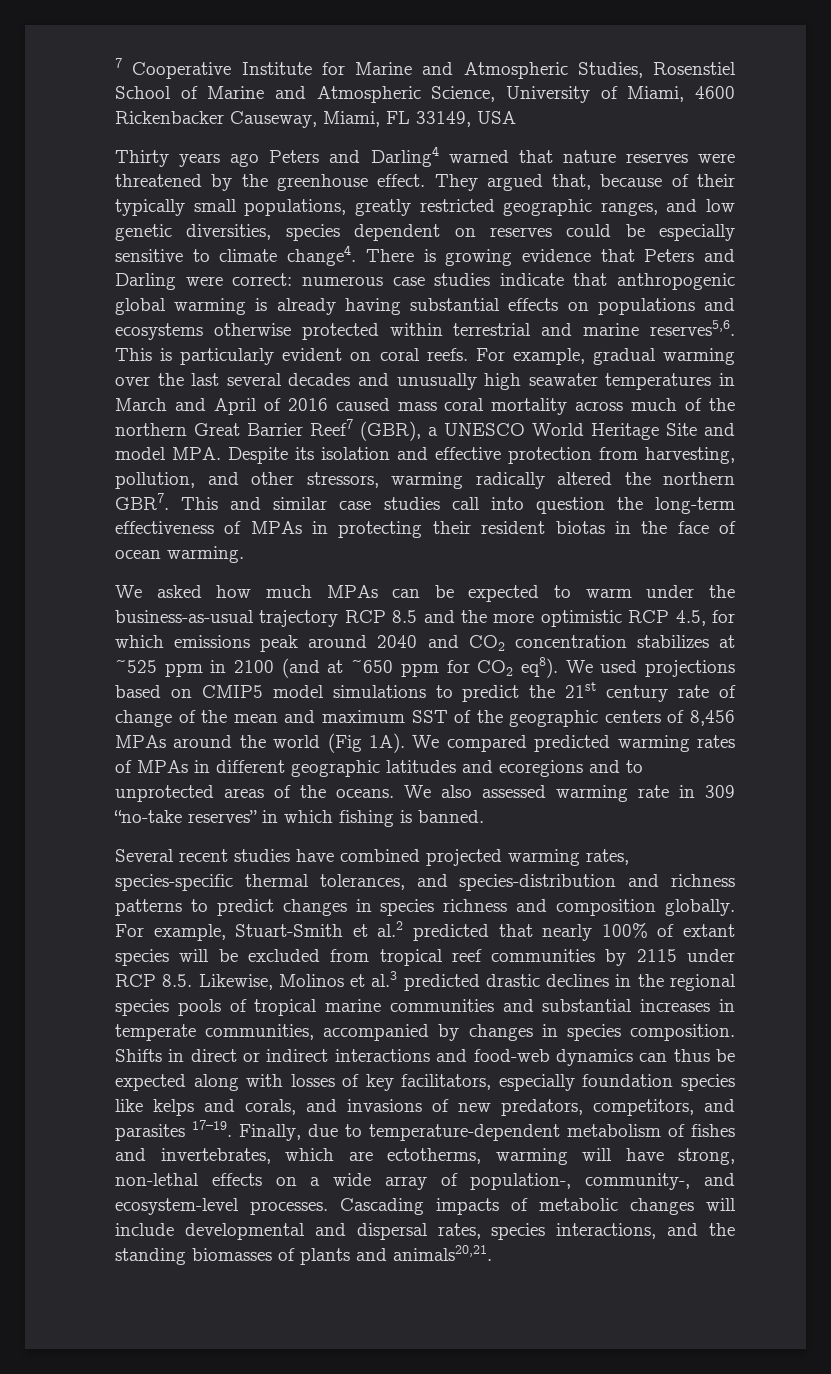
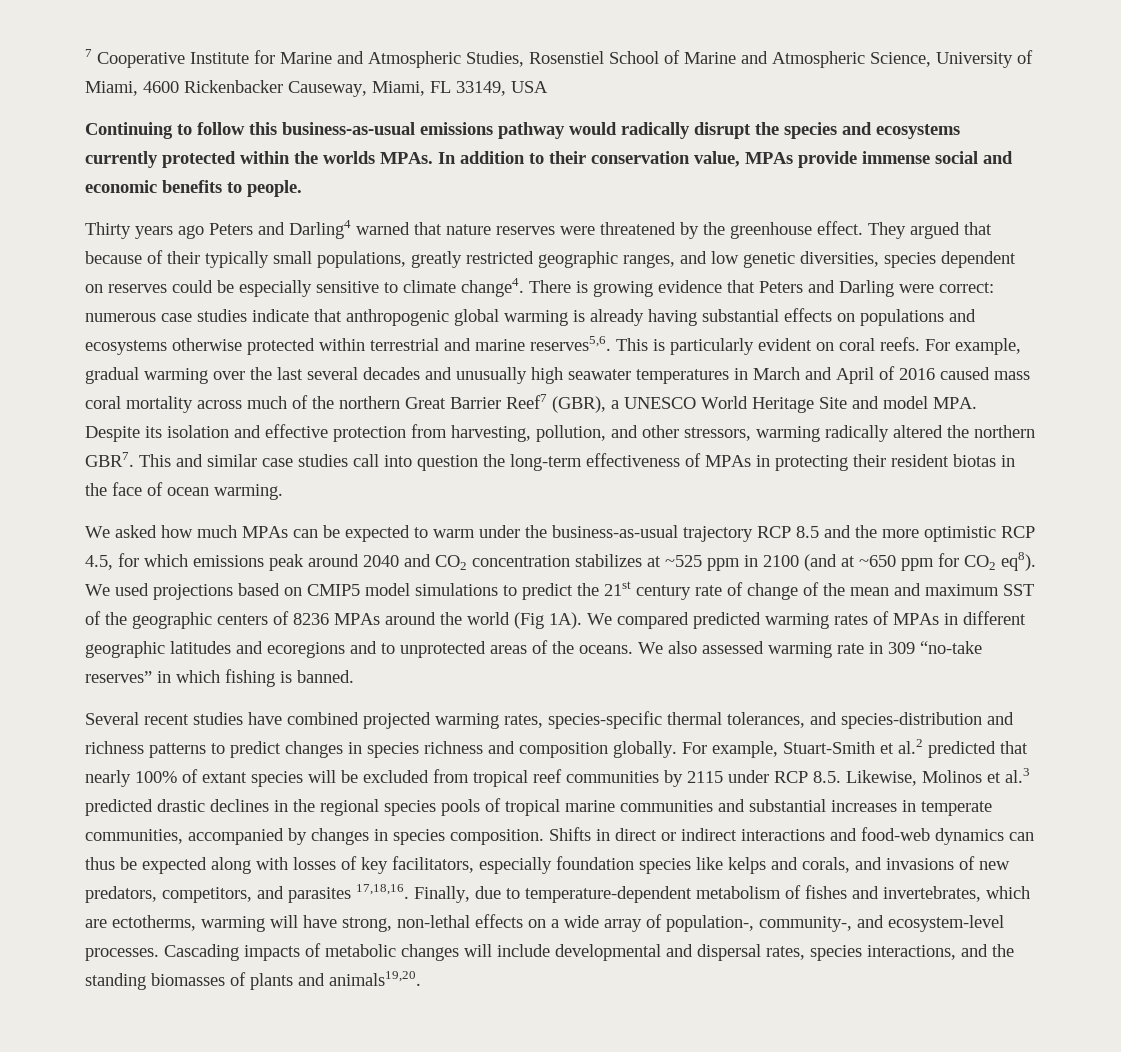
+ Continuing to follow this business-as-usual emissions pathway would radically disrupt the species and ecosystems currently protected within the worlds MPAs. In addition to their conservation value, MPAs provide immense social and economic benefits to people.
- They argued that, because of their typically small populations, greatly restricted geographic ranges, and low genetic diversities, species dependent on reserves could be especially sensitive to climate change4.
+ They argued that because of their typically small populations, greatly restricted geographic ranges, and low genetic diversities, species dependent on reserves could be especially sensitive to climate change4.
- We used projections based on CMIP5 model simulations to predict the 21st century rate of change of the mean and maximum SST of the geographic centers of 8,456 MPAs around the world (Fig 1A).
+ We used projections based on CMIP5 model simulations to predict the 21st century rate of change of the mean and maximum SST of the geographic centers of 8236 MPAs around the world (Fig 1A).
- Shifts in direct or indirect interactions and food-web dynamics can thus be expected along with losses of key facilitators, especially foundation species like kelps and corals, and invasions of new predators, competitors, and parasites 17–19.
+ Shifts in direct or indirect interactions and food-web dynamics can thus be expected along with losses of key facilitators, especially foundation species like kelps and corals, and invasions of new predators, competitors, and parasites 17,18,16.
- Cascading impacts of metabolic changes will include developmental and dispersal rates, species interactions, and the standing biomasses of plants and animals20,21.
+ Cascading impacts of metabolic changes will include developmental and dispersal rates, species interactions, and the standing biomasses of plants and animals19,20.

